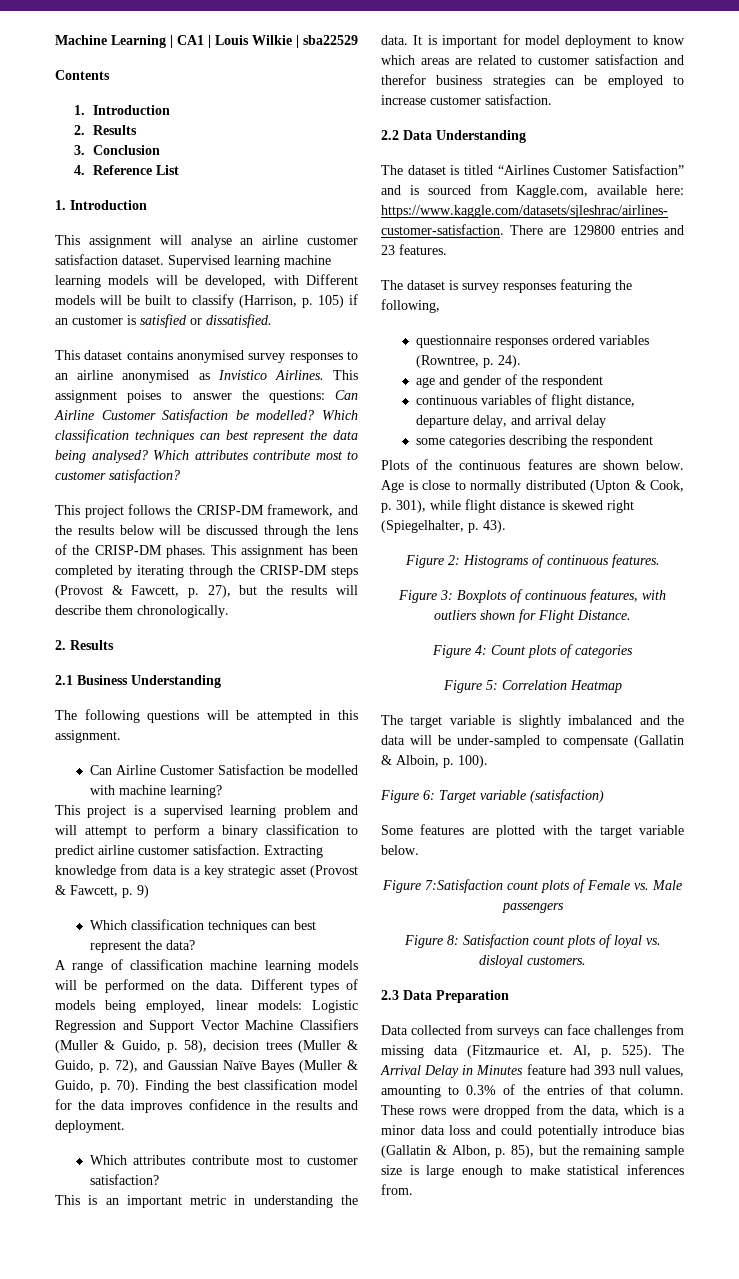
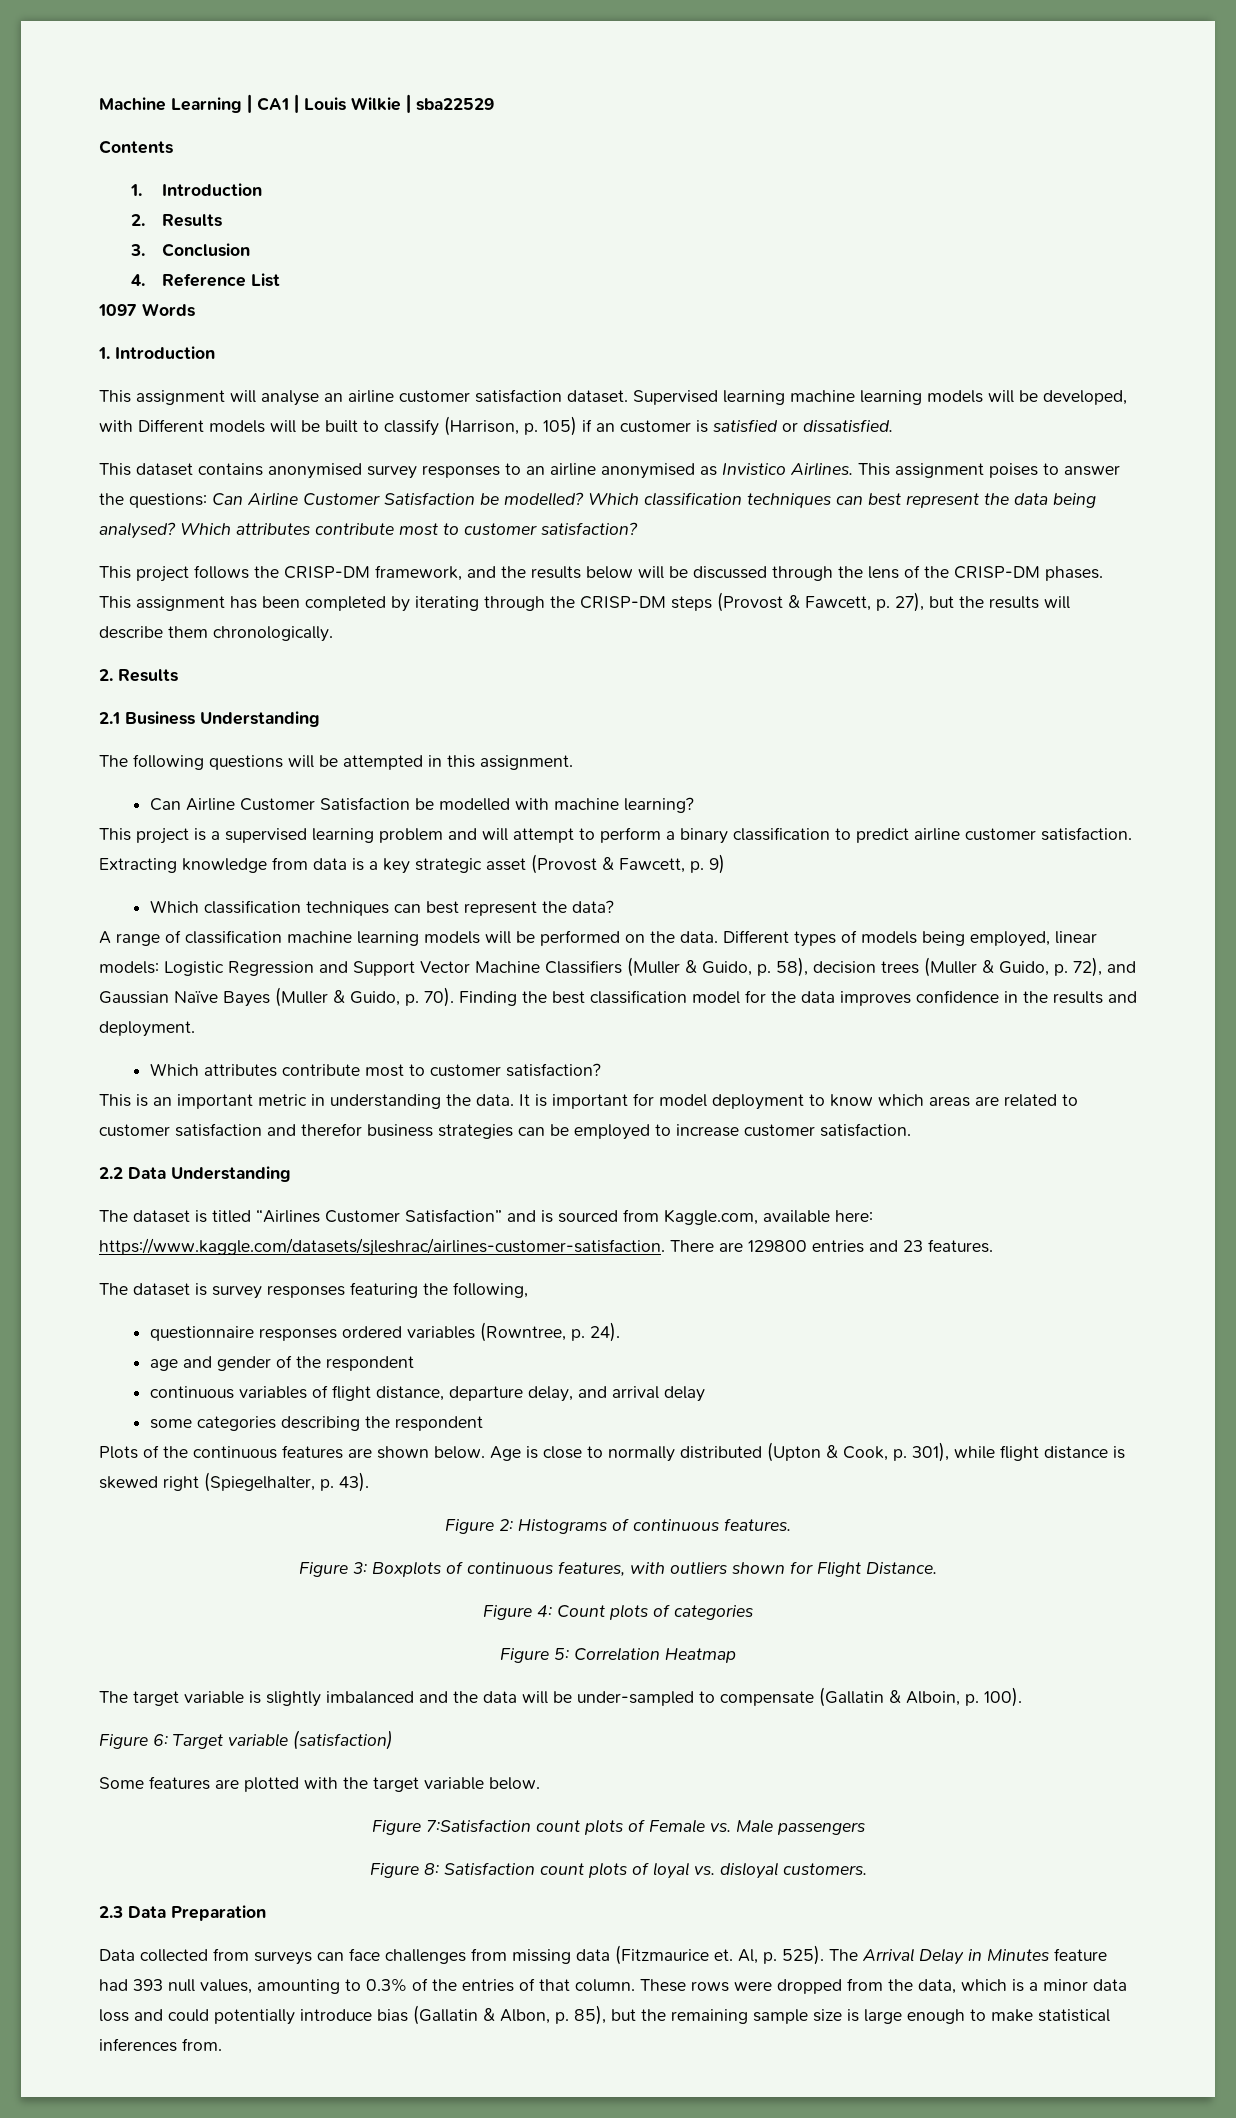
+ 1097 Words

